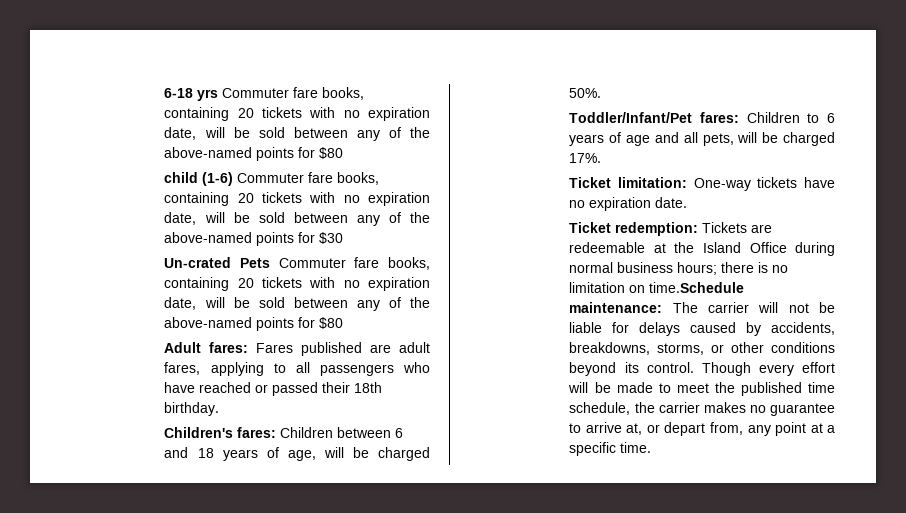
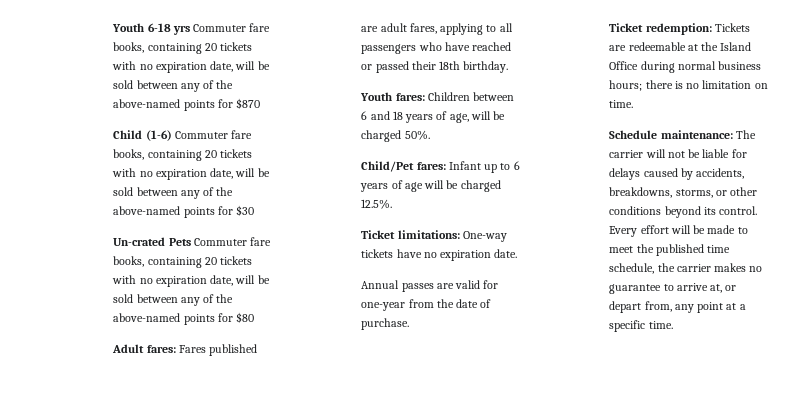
- 6-18 yrs Commuter fare books, containing 20 tickets with no expiration date, will be sold between any of the above-named points for $80
- child (1-6) Commuter fare books, containing 20 tickets with no expiration date, will be sold between any of the above-named points for $30
+ Youth 6-18 yrs Commuter fare books, containing 20 tickets with no expiration date, will be sold between any of the above-named points for $870
+ Child (1-6) Commuter fare books, containing 20 tickets with no expiration date, will be sold between any of the above-named points for $30
- Children's fares: Children between 6 and 18 years of age, will be charged 50%.
+ Youth fares: Children between 6 and 18 years of age, will be charged 50%.
- Toddler/Infant/Pet fares: Children to 6 years of age and all pets, will be charged 17%.
- Ticket limitation: One-way tickets have no expiration date.
+ Child/Pet fares: Infant up to 6 years of age will be charged 12.5%.
+ Ticket limitations: One-way tickets have no expiration date.
+ Annual passes are valid for one-year from the date of purchase.
- Ticket redemption: Tickets are redeemable at the Island Office during normal business hours; there is no limitation on time.Schedule maintenance: The carrier will not be liable for delays caused by accidents, breakdowns, storms, or other conditions beyond its control.
+ Ticket redemption: Tickets are redeemable at the Island Office during normal business hours; there is no limitation on time.
+ Schedule maintenance: The carrier will not be liable for delays caused by accidents, breakdowns, storms, or other conditions beyond its control.
- Though every effort will be made to meet the published time schedule, the carrier makes no guarantee to arrive at, or depart from, any point at a specific time.
+ Every effort will be made to meet the published time schedule, the carrier makes no guarantee to arrive at, or depart from, any point at a specific time.

